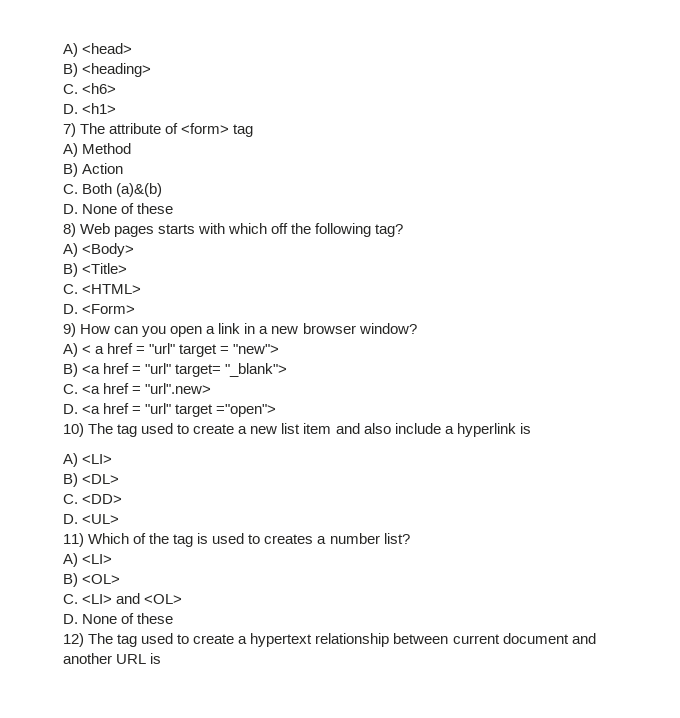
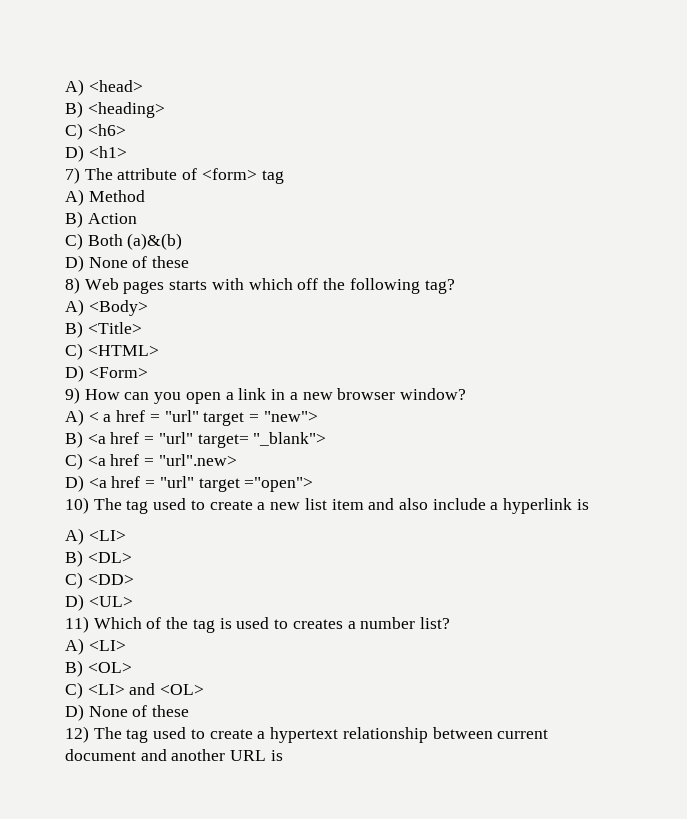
- C. <h6>
+ C) <h6>
- D. <h1>
+ D) <h1>
- C. Both (a)&(b)
- D. None of these
+ C) Both (a)&(b)
+ D) None of these
- C. <HTML>
+ C) <HTML>
- D. <Form>
+ D) <Form>
- C. <a href = "url".new>
+ C) <a href = "url".new>
- D. <a href = "url" target ="open">
+ D) <a href = "url" target ="open">
- C. <DD>
+ C) <DD>
- D. <UL>
+ D) <UL>
- C. <LI> and <OL>
- D. None of these
+ C) <LI> and <OL>
+ D) None of these

